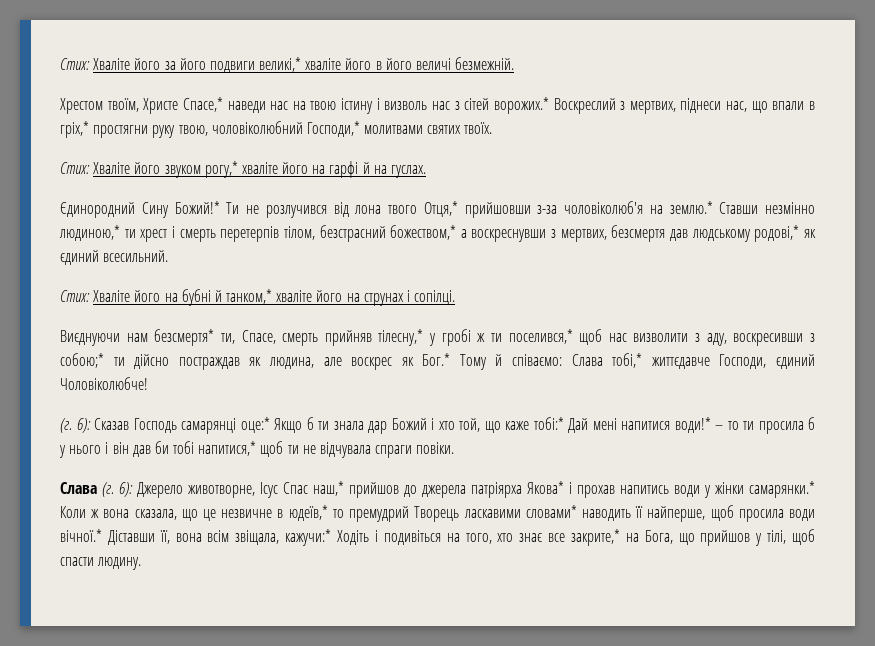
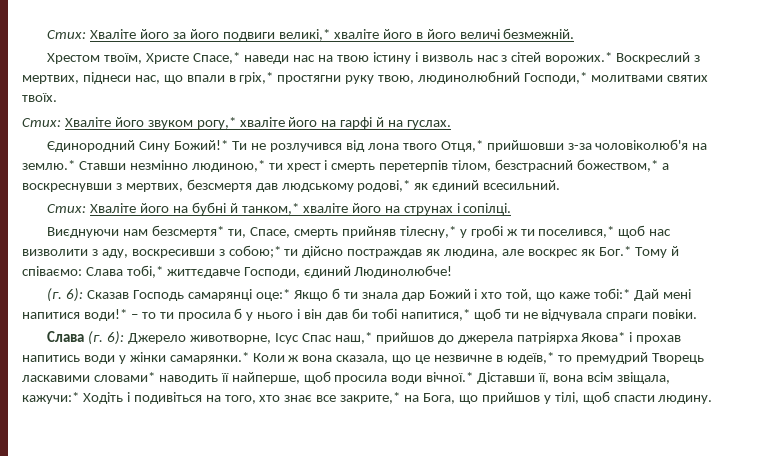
- Хрестом твоїм, Христе Спасе,* наведи нас на твою істину і визволь нас з сітей ворожих.* Воскреслий з мертвих, піднеси нас, що впали в гріх,* простягни руку твою, чоловіколюбний Господи,* молитвами святих твоїх.
+ Хрестом твоїм, Христе Спасе,* наведи нас на твою істину і визволь нас з сітей ворожих.* Воскреслий з мертвих, піднеси нас, що впали в гріх,* простягни руку твою, людинолюбний Господи,* молитвами святих твоїх.
- Виєднуючи нам безсмертя* ти, Спасе, смерть прийняв тілесну,* у гробі ж ти поселився,* щоб нас визволити з аду, воскресивши з собою;* ти дійсно постраждав як людина, але воскрес як Бог.* Тому й співаємо: Слава тобі,* життєдавче Господи, єдиний Чоловіколюбче!
+ Виєднуючи нам безсмертя* ти, Спасе, смерть прийняв тілесну,* у гробі ж ти поселився,* щоб нас визволити з аду, воскресивши з собою;* ти дійсно постраждав як людина, але воскрес як Бог.* Тому й співаємо: Слава тобі,* життєдавче Господи, єдиний Людинолюбче!

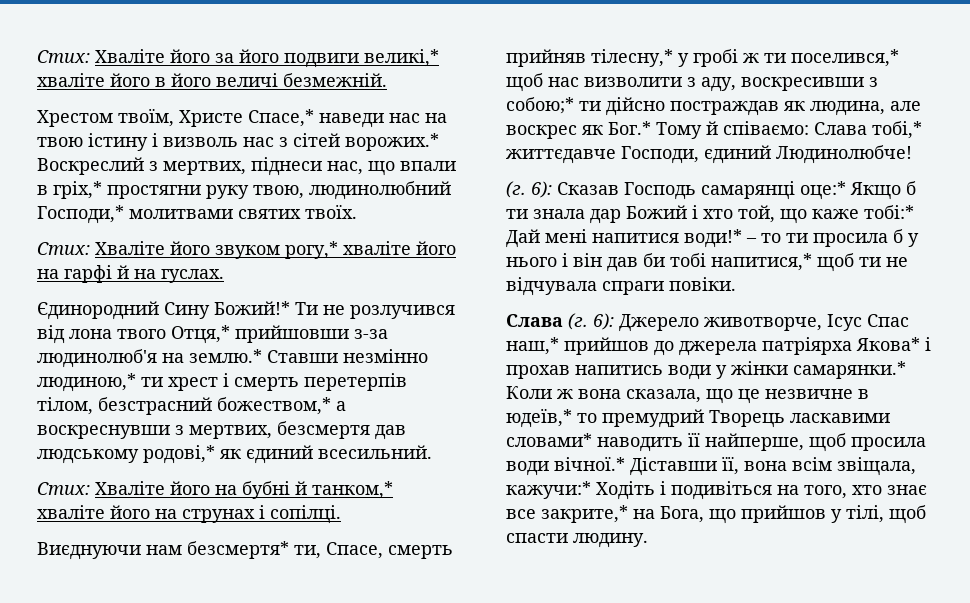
- Єдинородний Сину Божий!* Ти не розлучився від лона твого Отця,* прийшовши з-за чоловіколюб'я на землю.* Ставши незмінно людиною,* ти хрест і смерть перетерпів тілом, безстрасний божеством,* а воскреснувши з мертвих, безсмертя дав людському родові,* як єдиний всесильний.
+ Єдинородний Сину Божий!* Ти не розлучився від лона твого Отця,* прийшовши з-за людинолюб'я на землю.* Ставши незмінно людиною,* ти хрест і смерть перетерпів тілом, безстрасний божеством,* а воскреснувши з мертвих, безсмертя дав людському родові,* як єдиний всесильний.
- Джерело животворне, Ісус Спас наш,* прийшов до джерела патріярха Якова* і прохав напитись води у жінки самарянки.* Коли ж вона сказала, що це незвичне в юдеїв,* то премудрий Творець ласкавими словами* наводить її найперше, щоб просила води вічної.* Діставши її, вона всім звіщала, кажучи:* Ходіть і подивіться на того, хто знає все закрите,* на Бога, що прийшов у тілі, щоб спасти людину.
+ Джерело животворче, Ісус Спас наш,* прийшов до джерела патріярха Якова* і прохав напитись води у жінки самарянки.* Коли ж вона сказала, що це незвичне в юдеїв,* то премудрий Творець ласкавими словами* наводить її найперше, щоб просила води вічної.* Діставши її, вона всім звіщала, кажучи:* Ходіть і подивіться на того, хто знає все закрите,* на Бога, що прийшов у тілі, щоб спасти людину.

